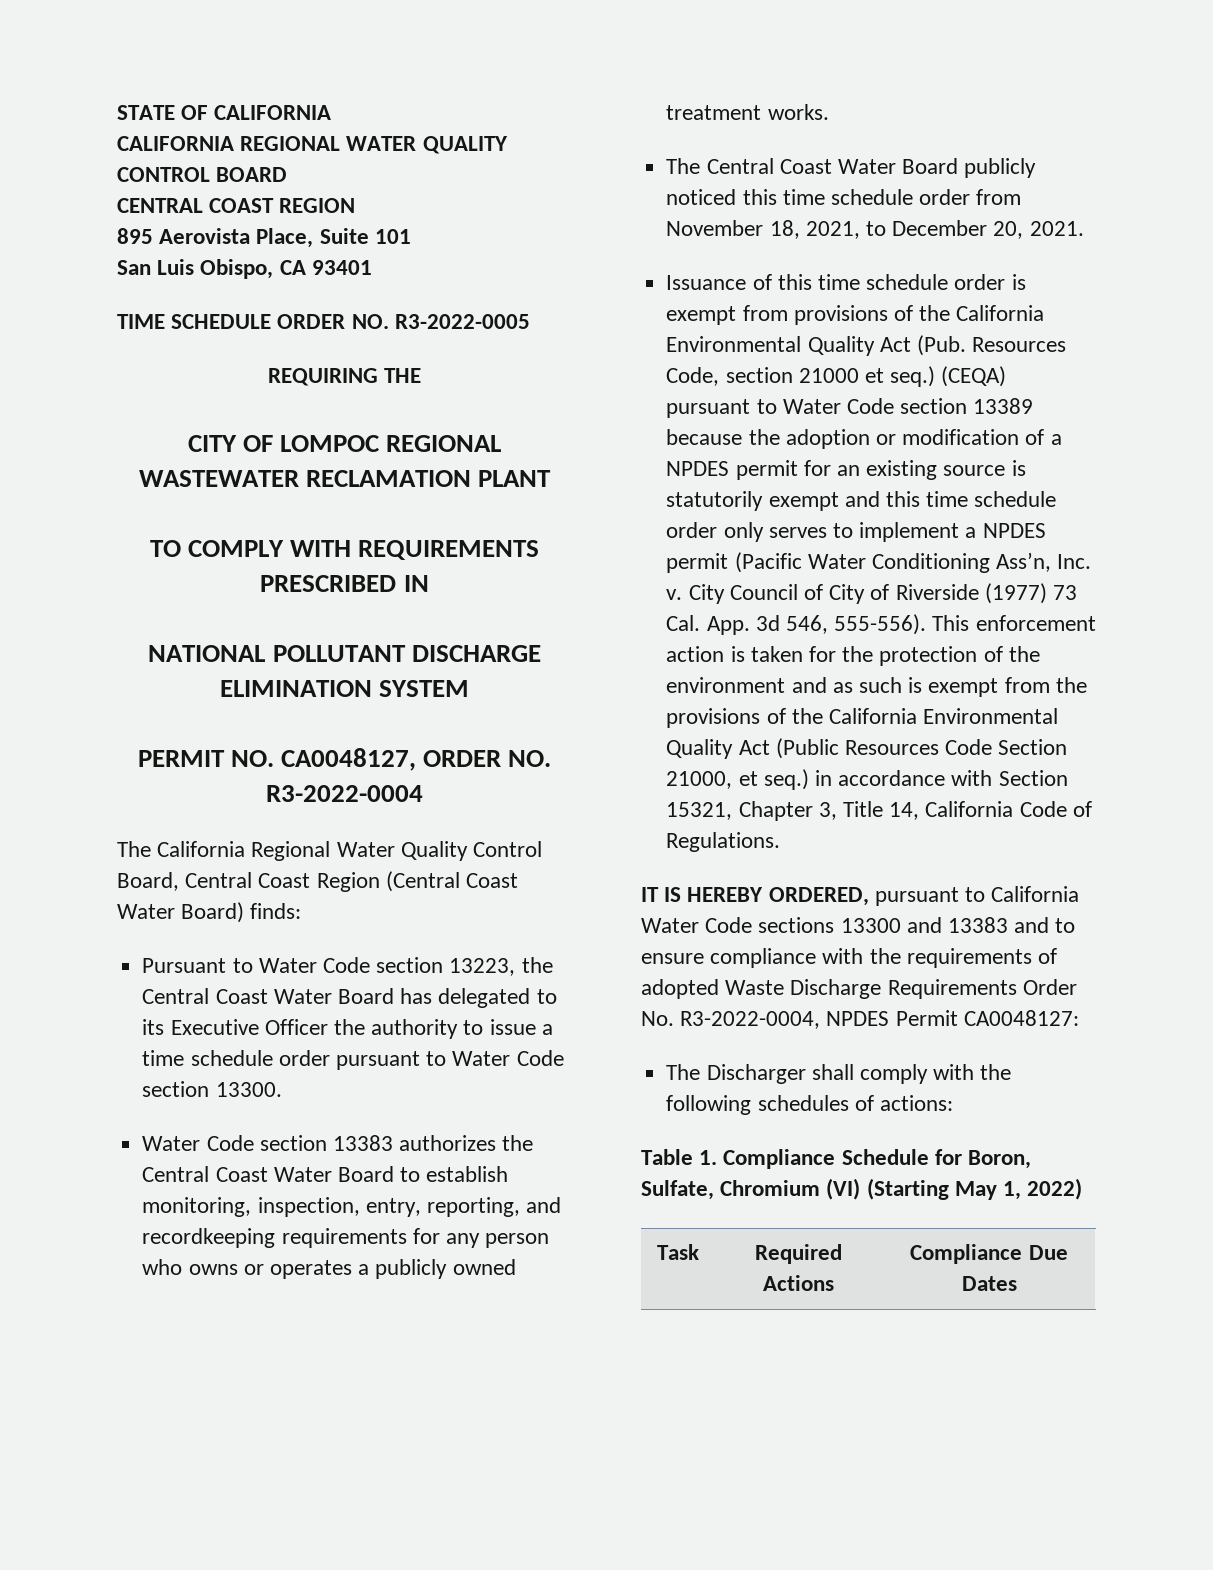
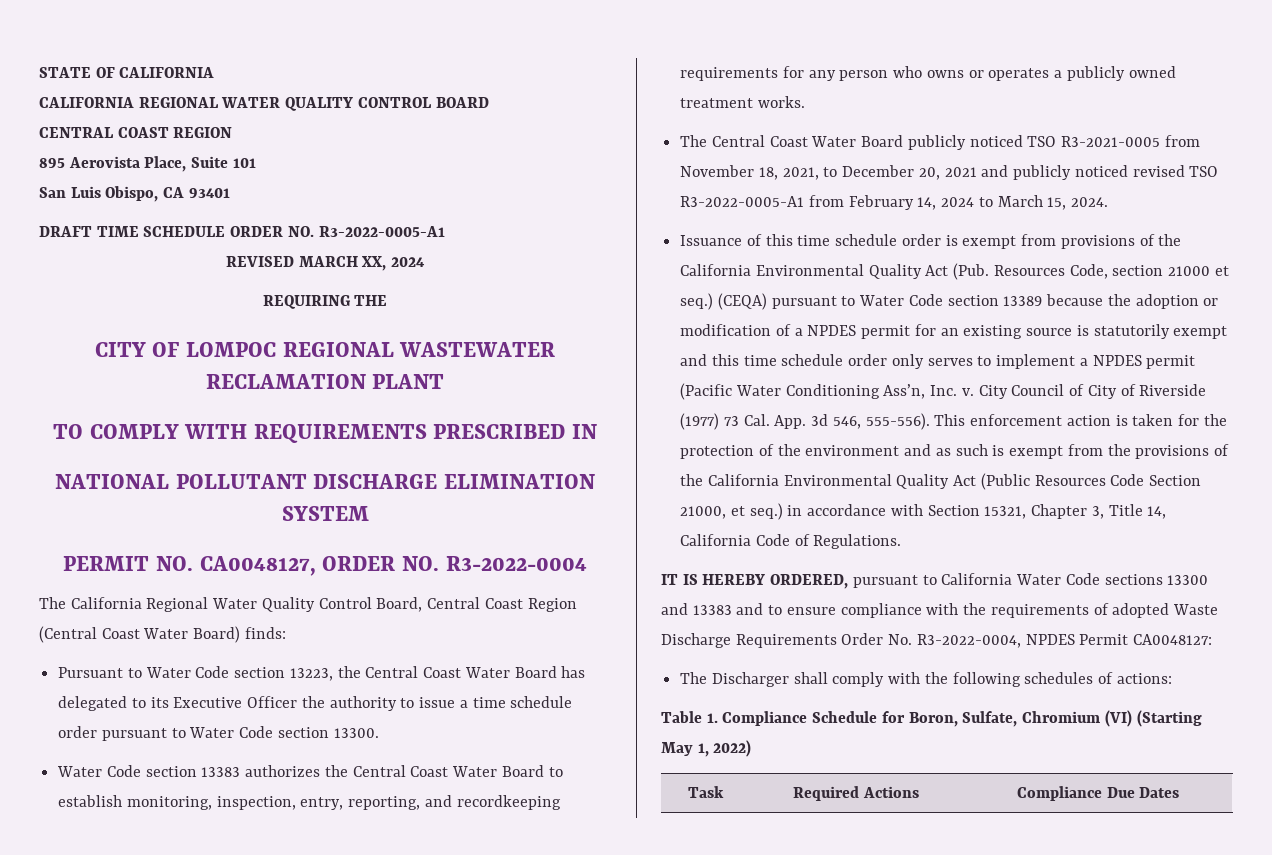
- TIME SCHEDULE ORDER NO. R3-2022-0005
+ DRAFT TIME SCHEDULE ORDER NO. R3-2022-0005-A1
+ REVISED MARCH XX, 2024
- The Central Coast Water Board publicly noticed this time schedule order from November 18, 2021, to December 20, 2021.
+ The Central Coast Water Board publicly noticed TSO R3-2021-0005 from November 18, 2021, to December 20, 2021 and publicly noticed revised TSO R3-2022-0005-A1 from February 14, 2024 to March 15, 2024.

